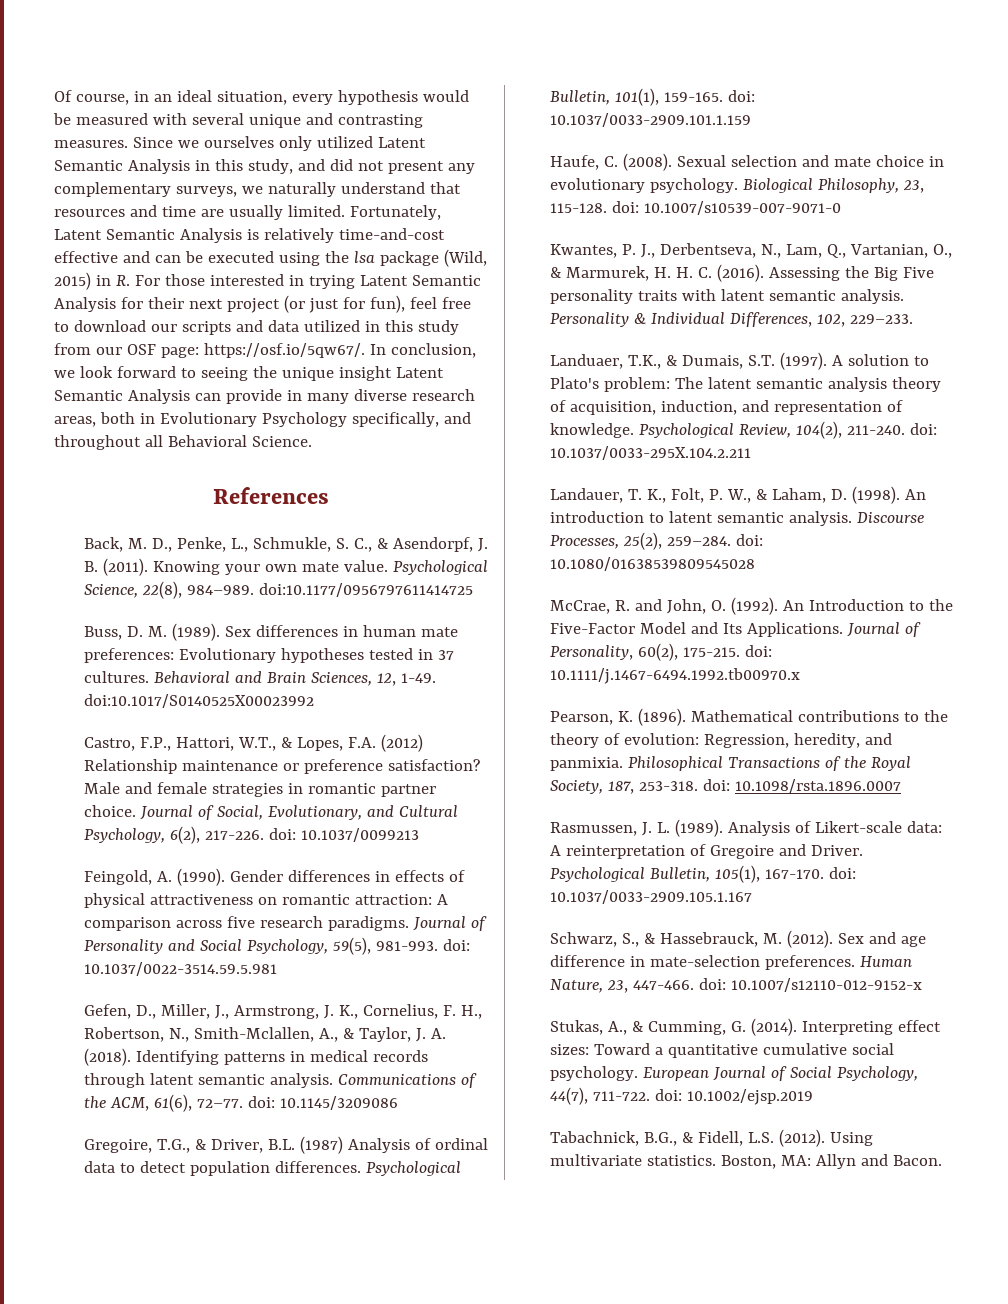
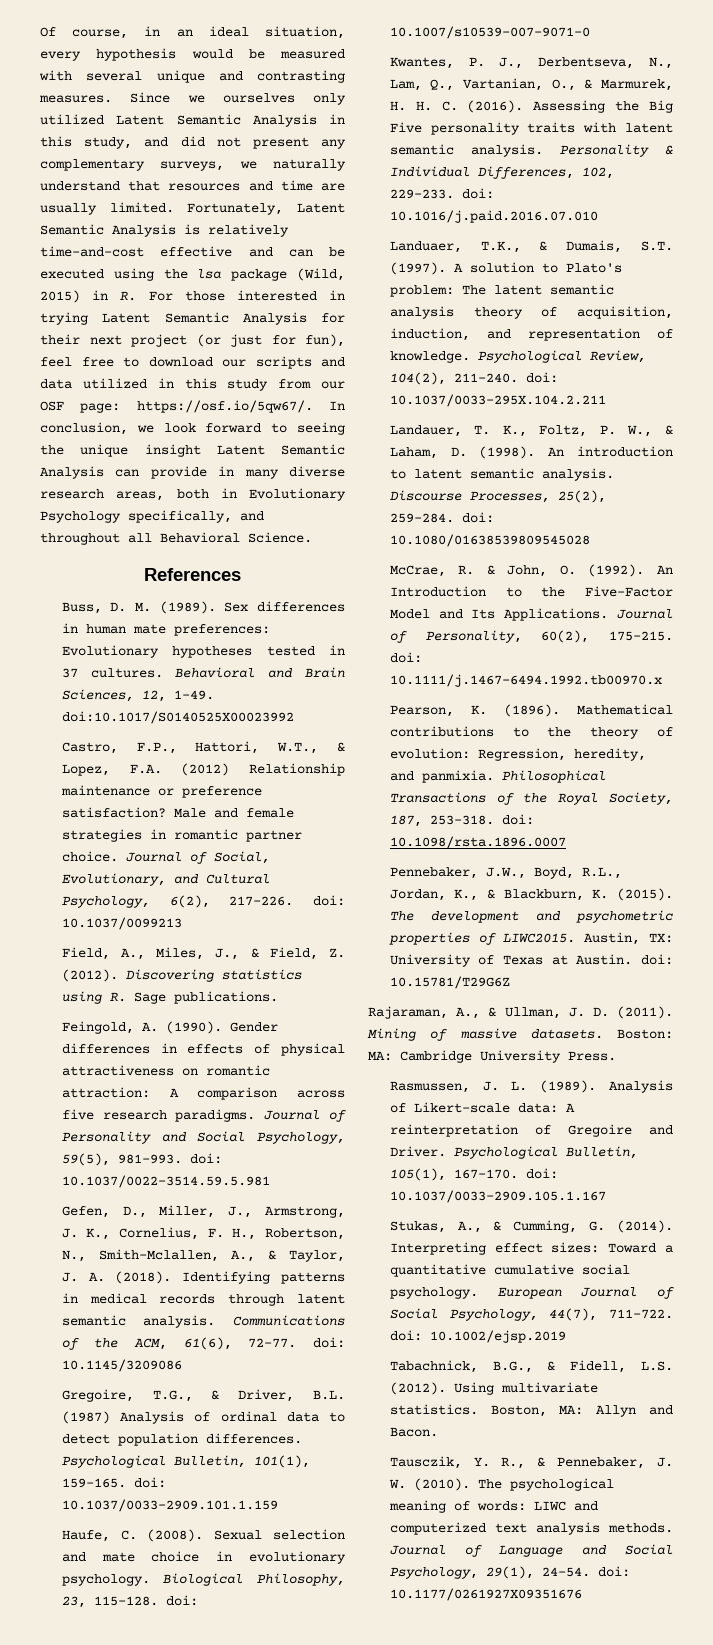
- Back, M. D., Penke, L., Schmukle, S. C., & Asendorpf, J. B. (2011). Knowing your own mate value. Psychological Science, 22(8), 984–989. doi:10.1177/0956797611414725
- Castro, F.P., Hattori, W.T., & Lopes, F.A. (2012) Relationship maintenance or preference satisfaction?
+ Castro, F.P., Hattori, W.T., & Lopez, F.A. (2012) Relationship maintenance or preference satisfaction?
+ Field, A., Miles, J., & Field, Z. (2012). Discovering statistics using R. Sage publications.
- Personality & Individual Differences, 102, 229–233.
+ Personality & Individual Differences, 102, 229–233. doi: 10.1016/j.paid.2016.07.010
- Landauer, T. K., Folt, P. W., & Laham, D. (1998).
+ Landauer, T. K., Foltz, P. W., & Laham, D. (1998).
- McCrae, R. and John, O. (1992).
+ McCrae, R. & John, O. (1992).
+ Pennebaker, J.W., Boyd, R.L., Jordan, K., & Blackburn, K. (2015). The development and psychometric properties of LIWC2015. Austin, TX: University of Texas at Austin. doi: 10.15781/T29G6Z
+ Rajaraman, A., & Ullman, J. D. (2011). Mining of massive datasets. Boston: MA: Cambridge University Press.
- Schwarz, S., & Hassebrauck, M. (2012). Sex and age difference in mate-selection preferences. Human Nature, 23, 447-466. doi: 10.1007/s12110-012-9152-x
+ Tausczik, Y. R., & Pennebaker, J. W. (2010). The psychological meaning of words: LIWC and computerized text analysis methods. Journal of Language and Social Psychology, 29(1), 24-54. doi: 10.1177/0261927X09351676

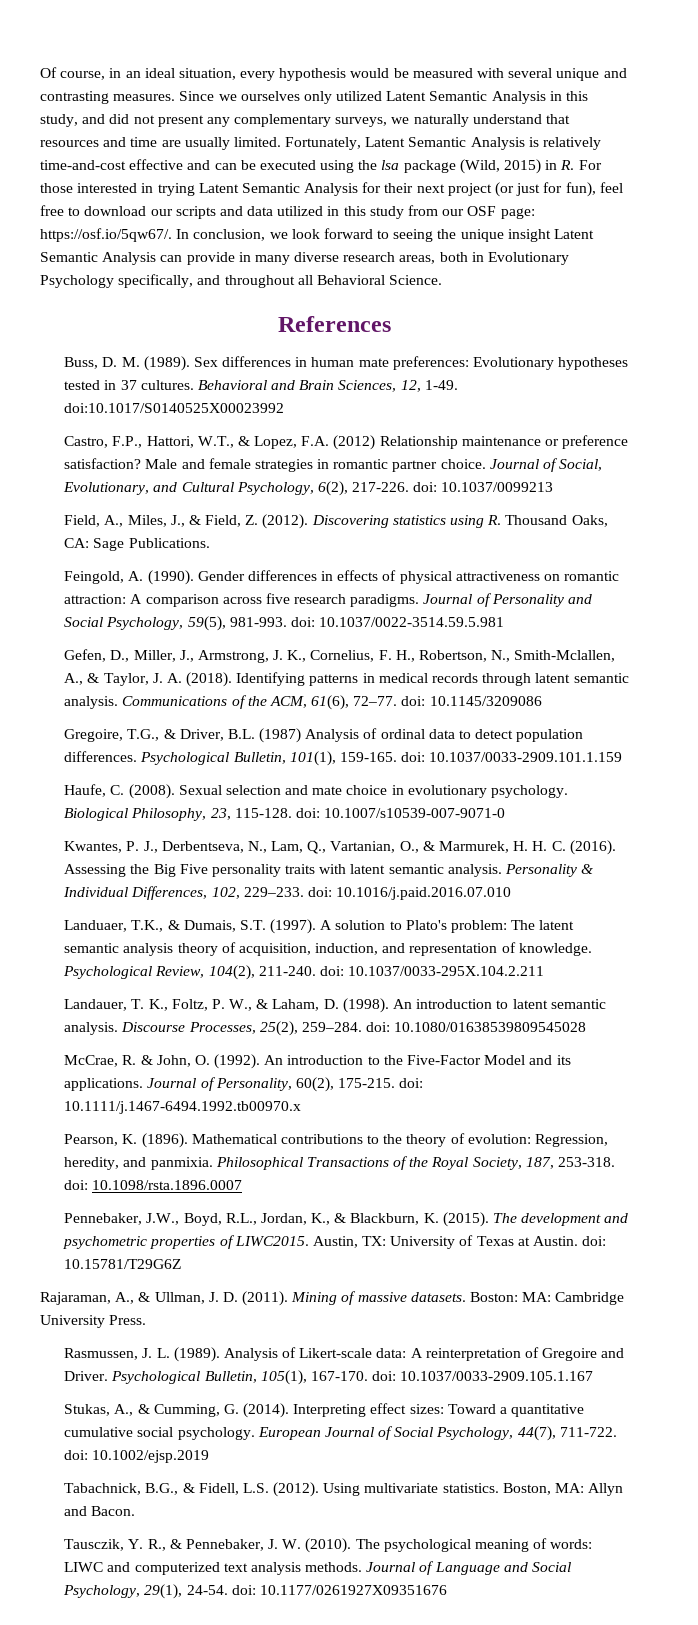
- Discovering statistics using R. Sage publications.
+ Discovering statistics using R. Thousand Oaks, CA: Sage Publications.
- An Introduction to the Five-Factor Model and Its Applications.
+ An introduction to the Five-Factor Model and its applications.

